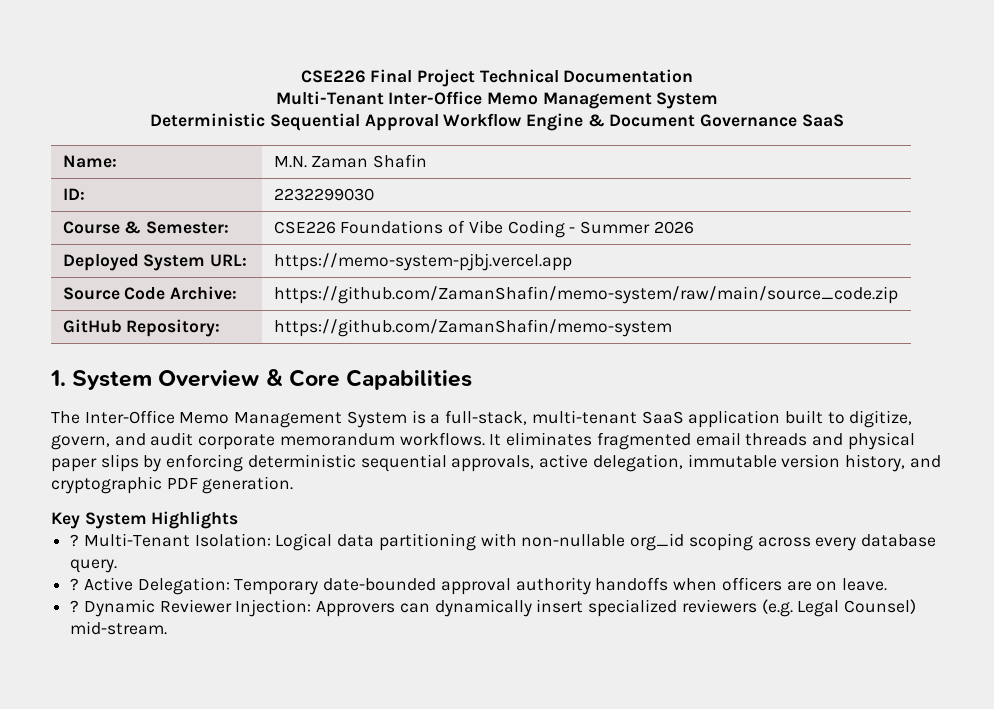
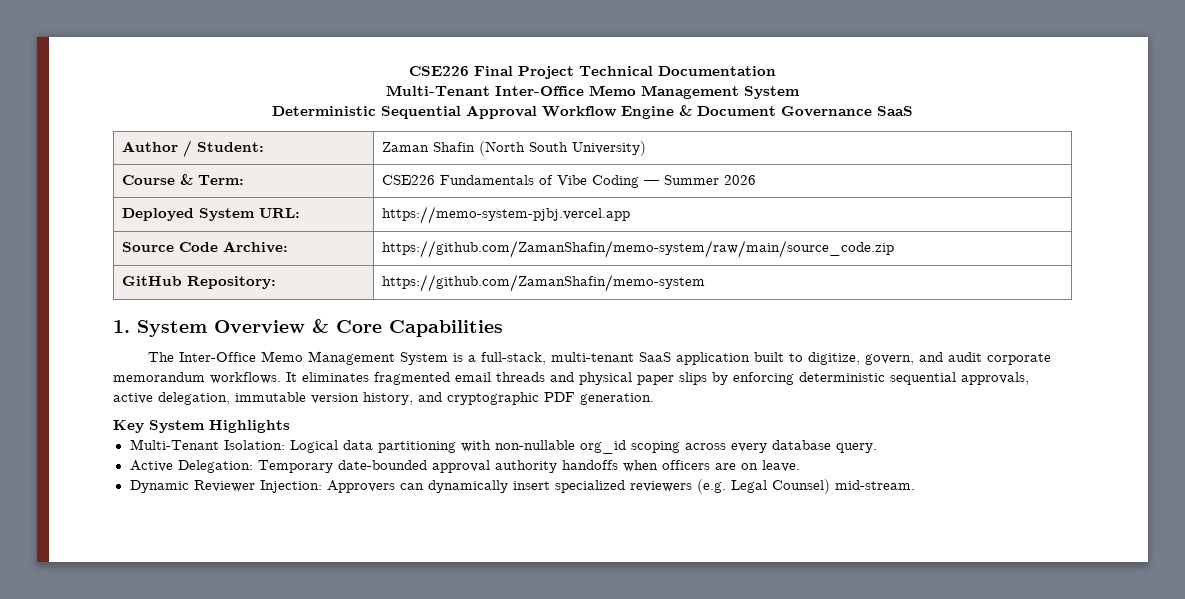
- Name: | M.N. Zaman Shafin
- ID: | 2232299030
+ Author / Student: | Zaman Shafin (North South University)
- Course & Semester: | CSE226 Foundations of Vibe Coding - Summer 2026
+ Course & Term: | CSE226 Fundamentals of Vibe Coding — Summer 2026
  Key System Highlights
- ? Multi-Tenant Isolation: Logical data partitioning with non-nullable org_id scoping across every database query.
- ? Active Delegation: Temporary date-bounded approval authority handoffs when officers are on leave.
- ? Dynamic Reviewer Injection: Approvers can dynamically insert specialized reviewers (e.g. Legal Counsel) mid-stream.
+ Multi-Tenant Isolation: Logical data partitioning with non-nullable org_id scoping across every database query.
+ Active Delegation: Temporary date-bounded approval authority handoffs when officers are on leave.
+ Dynamic Reviewer Injection: Approvers can dynamically insert specialized reviewers (e.g. Legal Counsel) mid-stream.

